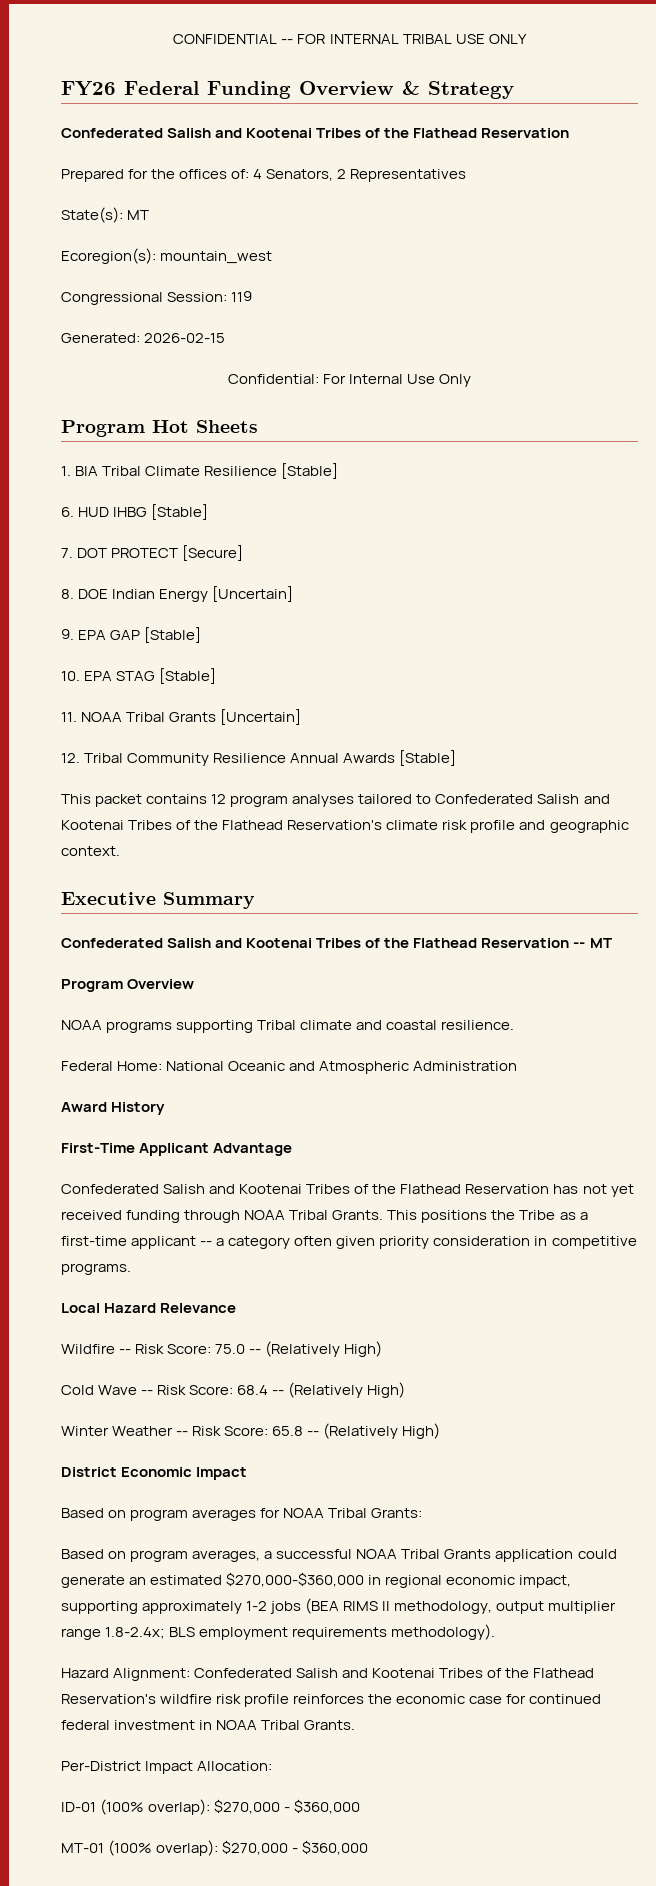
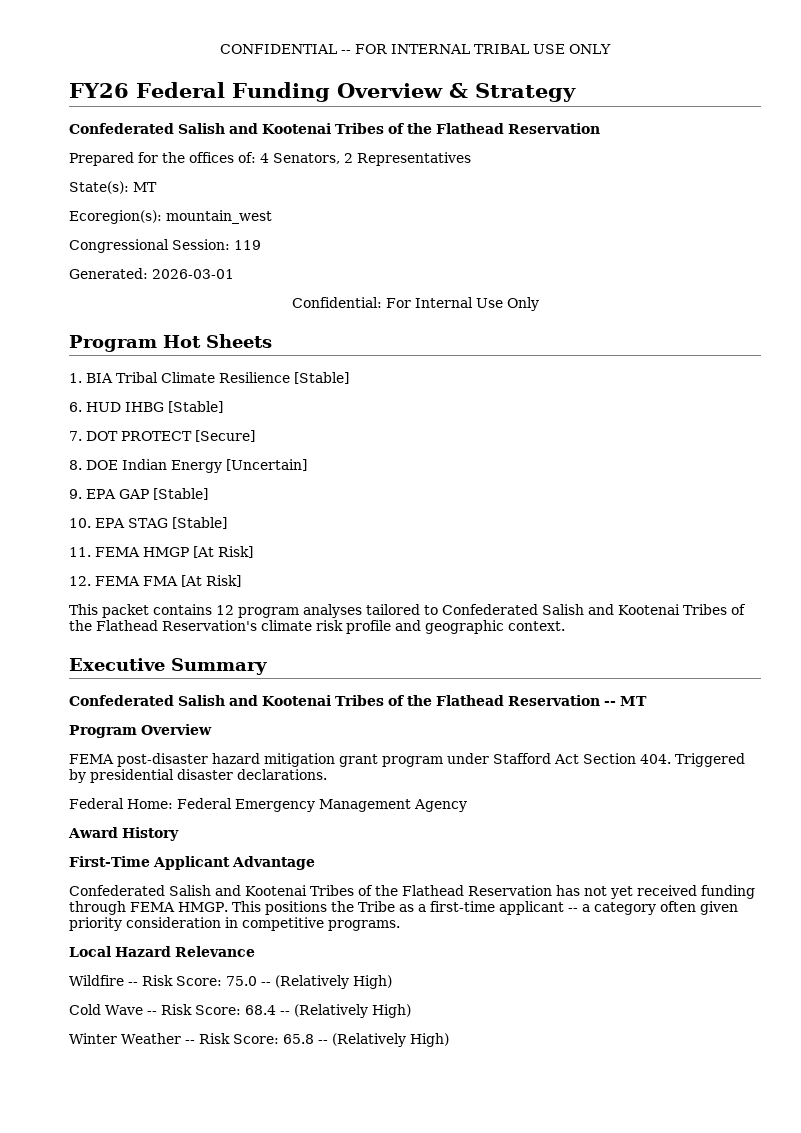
- Generated: 2026-02-15
+ Generated: 2026-03-01
- 11. NOAA Tribal Grants [Uncertain]
- 12. Tribal Community Resilience Annual Awards [Stable]
+ 11. FEMA HMGP [At Risk]
+ 12. FEMA FMA [At Risk]
- NOAA programs supporting Tribal climate and coastal resilience.
- Federal Home: National Oceanic and Atmospheric Administration
+ FEMA post-disaster hazard mitigation grant program under Stafford Act Section 404. Triggered by presidential disaster declarations.
+ Federal Home: Federal Emergency Management Agency
- Confederated Salish and Kootenai Tribes of the Flathead Reservation has not yet received funding through NOAA Tribal Grants.
+ Confederated Salish and Kootenai Tribes of the Flathead Reservation has not yet received funding through FEMA HMGP.
- District Economic Impact
- Based on program averages for NOAA Tribal Grants:
- Based on program averages, a successful NOAA Tribal Grants application could generate an estimated $270,000-$360,000 in regional economic impact, supporting approximately 1-2 jobs (BEA RIMS II methodology, output multiplier range 1.8-2.4x; BLS employment requirements methodology).
- Hazard Alignment: Confederated Salish and Kootenai Tribes of the Flathead Reservation's wildfire risk profile reinforces the economic case for continued federal investment in NOAA Tribal Grants.
- Per-District Impact Allocation:
- ID-01 (100% overlap): $270,000 - $360,000
- MT-01 (100% overlap): $270,000 - $360,000

